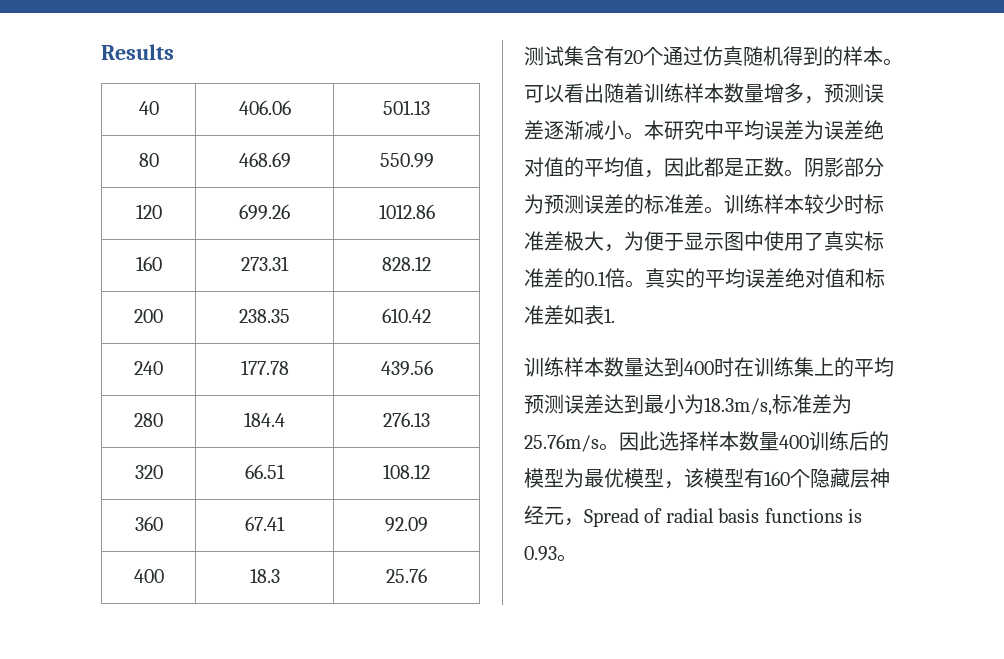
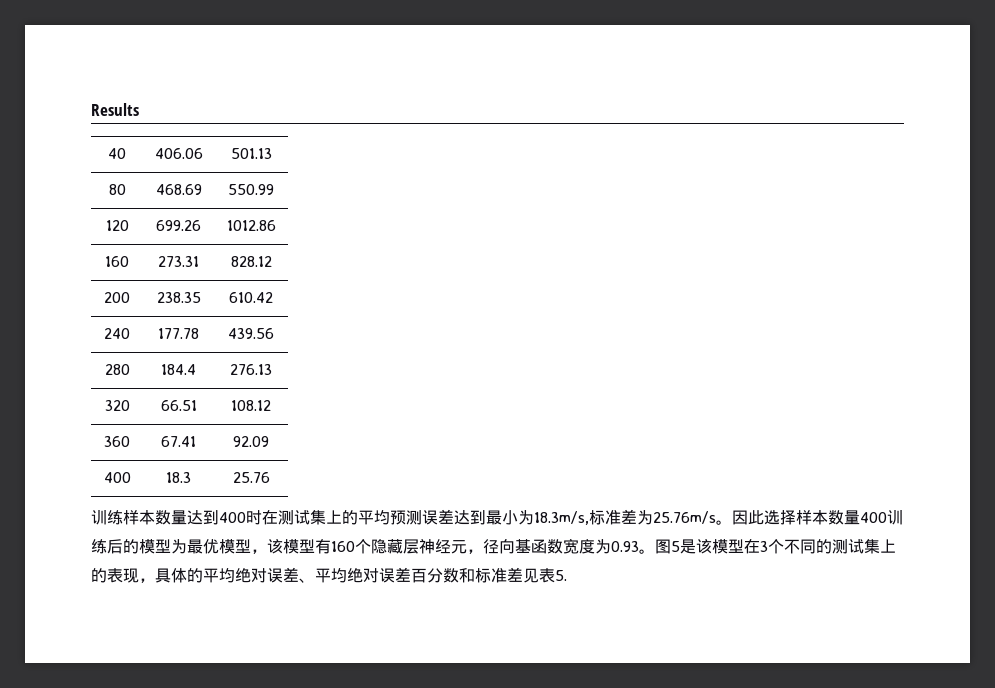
- 测试集含有20个通过仿真随机得到的样本。可以看出随着训练样本数量增多，预测误差逐渐减小。本研究中平均误差为误差绝对值的平均值，因此都是正数。阴影部分为预测误差的标准差。训练样本较少时标准差极大，为便于显示图中使用了真实标准差的0.1倍。真实的平均误差绝对值和标准差如表1.
- 训练样本数量达到400时在训练集上的平均预测误差达到最小为18.3m/s,标准差为25.76m/s。
+ 训练样本数量达到400时在测试集上的平均预测误差达到最小为18.3m/s,标准差为25.76m/s。
- 因此选择样本数量400训练后的模型为最优模型，该模型有160个隐藏层神经元，Spread of radial basis functions is 0.93。
+ 因此选择样本数量400训练后的模型为最优模型，该模型有160个隐藏层神经元，径向基函数宽度为0.93。图5是该模型在3个不同的测试集上的表现，具体的平均绝对误差、平均绝对误差百分数和标准差见表5.

